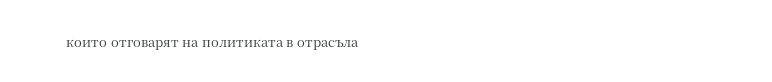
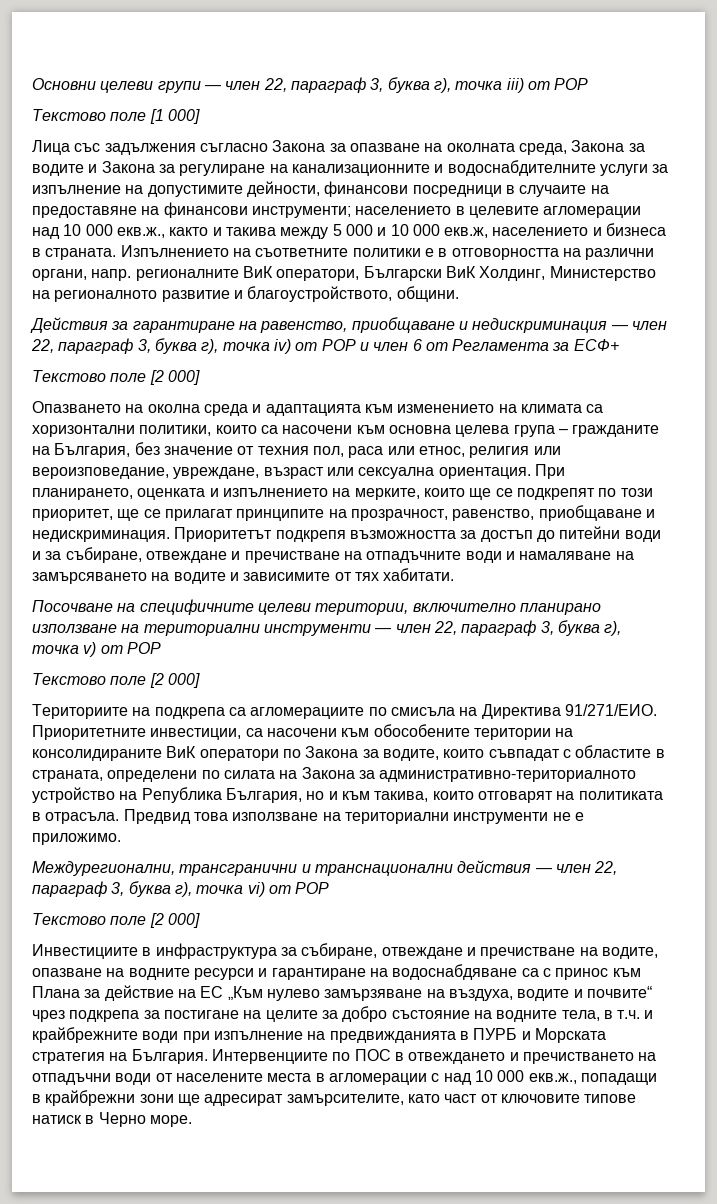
- които отговарят на политиката в отрасъла
+ Основни целеви групи — член 22, параграф 3, буква г), точка iii) от РОР
+ Текстово поле [1 000]
+ Лица със задължения съгласно Закона за опазване на околната среда, Закона за водите и Закона за регулиране на канализационните и водоснабдителните услуги за изпълнение на допустимите дейности, финансови посредници в случаите на предоставяне на финансови инструменти; населението в целевите агломерации над 10 000 екв.ж., както и такива между 5 000 и 10 000 екв.ж, населението и бизнеса в страната. Изпълнението на съответните политики е в отговорността на различни органи, напр. регионалните ВиК оператори, Български ВиК Холдинг, Министерство на регионалното развитие и благоустройството, общини.
+ Действия за гарантиране на равенство, приобщаване и недискриминация — член 22, параграф 3, буква г), точка iv) от РОР и член 6 от Регламента за ЕСФ+
+ Текстово поле [2 000]
+ Опазването на околна среда и адаптацията към изменението на климата са хоризонтални политики, които са насочени към основна целева група – гражданите на България, без значение от техния пол, раса или етнос, религия или вероизповедание, увреждане, възраст или сексуална ориентация. При планирането, оценката и изпълнението на мерките, които ще се подкрепят по този приоритет, ще се прилагат принципите на прозрачност, равенство, приобщаване и недискриминация. Приоритетът подкрепя възможността за достъп до питейни води и за събиране, отвеждане и пречистване на отпадъчните води и намаляване на замърсяването на водите и зависимите от тях хабитати.
+ Посочване на специфичните целеви територии, включително планирано използване на териториални инструменти — член 22, параграф 3, буква г), точка v) от РОР
+ Текстово поле [2 000]
+ Териториите на подкрепа са агломерациите по смисъла на Директива 91/271/ЕИО. Приоритетните инвестиции, са насочени към обособените територии на консолидираните ВиК оператори по Закона за водите, които съвпадат с областите в страната, определени по силата на Закона за административно-териториалното устройство на Република България, но и към такива, които отговарят на политиката в отрасъла. Предвид това използване на териториални инструменти не е приложимо.
+ Междурегионални, трансгранични и транснационални действия — член 22, параграф 3, буква г), точка vi) от РОР
+ Текстово поле [2 000]
+ Инвестициите в инфраструктура за събиране, отвеждане и пречистване на водите, опазване на водните ресурси и гарантиране на водоснабдяване са с принос към Плана за действие на ЕС „Към нулево замързяване на въздуха, водите и почвите“ чрез подкрепа за постигане на целите за добро състояние на водните тела, в т.ч. и крайбрежните води при изпълнение на предвижданията в ПУРБ и Морската стратегия на България. Интервенциите по ПОС в отвеждането и пречистването на отпадъчни води от населените места в агломерации с над 10 000 екв.ж., попадащи в крайбрежни зони ще адресират замърсителите, като част от ключовите типове натиск в Черно море.

